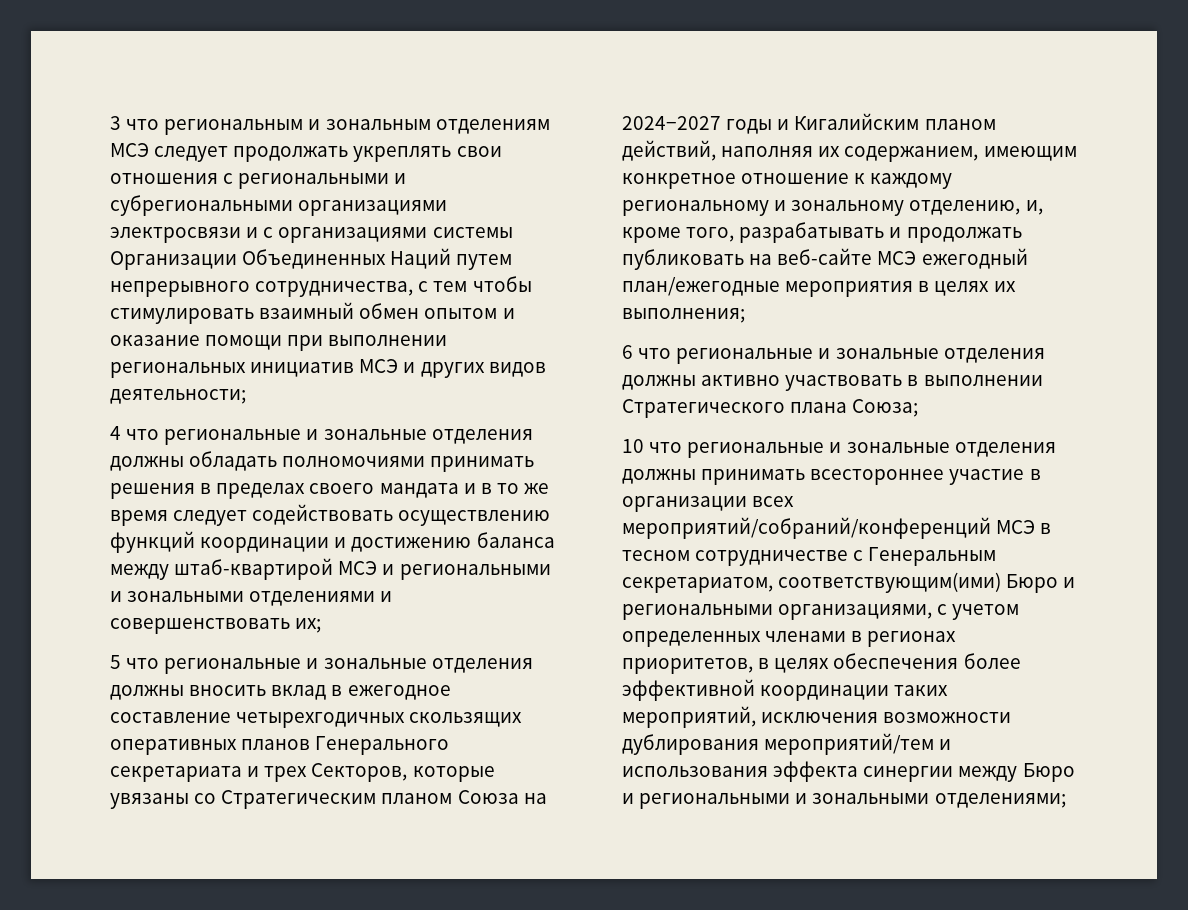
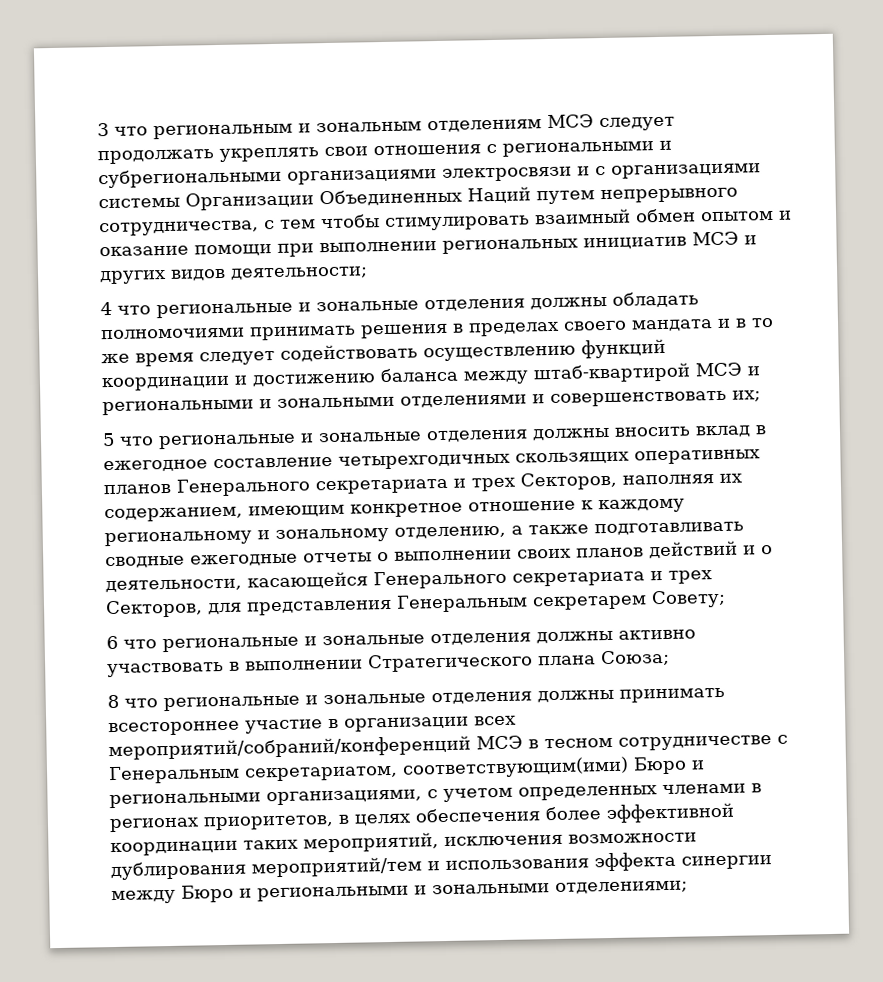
- 5 что региональные и зональные отделения должны вносить вклад в ежегодное составление четырехгодичных скользящих оперативных планов Генерального секретариата и трех Секторов, которые увязаны со Стратегическим планом Союза на 2024−2027 годы и Кигалийским планом действий, наполняя их содержанием, имеющим конкретное отношение к каждому региональному и зональному отделению, и, кроме того, разрабатывать и продолжать публиковать на веб-сайте МСЭ ежегодный план/ежегодные мероприятия в целях их выполнения;
+ 5 что региональные и зональные отделения должны вносить вклад в ежегодное составление четырехгодичных скользящих оперативных планов Генерального секретариата и трех Секторов, наполняя их содержанием, имеющим конкретное отношение к каждому региональному и зональному отделению, а также подготавливать сводные ежегодные отчеты о выполнении своих планов действий и о деятельности, касающейся Генерального секретариата и трех Секторов, для представления Генеральным секретарем Совету;
- 10 что региональные и зональные отделения должны принимать всестороннее участие в организации всех мероприятий/собраний/конференций МСЭ в тесном сотрудничестве с Генеральным секретариатом, соответствующим(ими) Бюро и региональными организациями, с учетом определенных членами в регионах приоритетов, в целях обеспечения более эффективной координации таких мероприятий, исключения возможности дублирования мероприятий/тем и использования эффекта синергии между Бюро и региональными и зональными отделениями;
+ 8 что региональные и зональные отделения должны принимать всестороннее участие в организации всех мероприятий/собраний/конференций МСЭ в тесном сотрудничестве с Генеральным секретариатом, соответствующим(ими) Бюро и региональными организациями, с учетом определенных членами в регионах приоритетов, в целях обеспечения более эффективной координации таких мероприятий, исключения возможности дублирования мероприятий/тем и использования эффекта синергии между Бюро и региональными и зональными отделениями;

